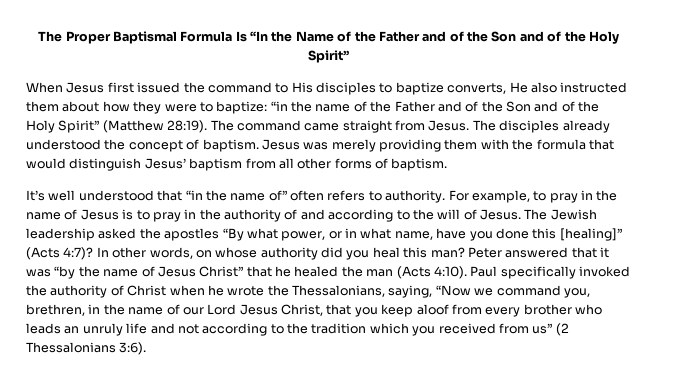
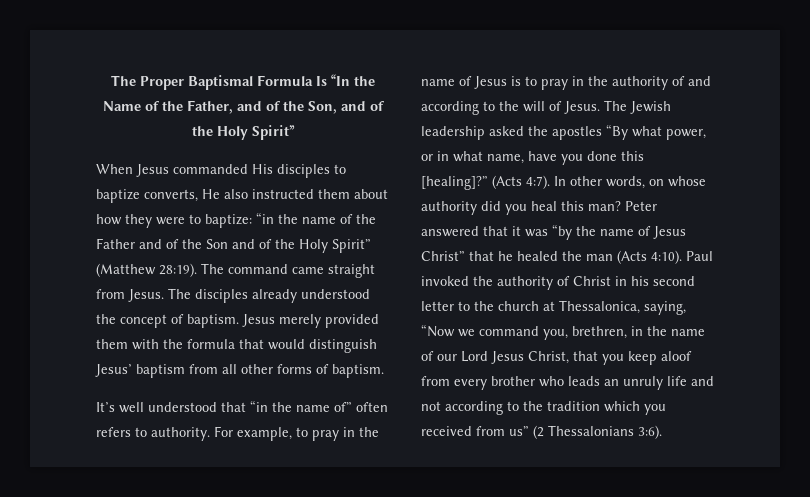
- The Proper Baptismal Formula Is “In the Name of the Father and of the Son and of the Holy Spirit”
+ The Proper Baptismal Formula Is “In the Name of the Father, and of the Son, and of the Holy Spirit”
- When Jesus first issued the command to His disciples to baptize converts, He also instructed them about how they were to baptize: “in the name of the Father and of the Son and of the Holy Spirit” (Matthew 28:19).
+ When Jesus commanded His disciples to baptize converts, He also instructed them about how they were to baptize: “in the name of the Father and of the Son and of the Holy Spirit” (Matthew 28:19).
- Jesus was merely providing them with the formula that would distinguish Jesus’ baptism from all other forms of baptism.
+ Jesus merely provided them with the formula that would distinguish Jesus’ baptism from all other forms of baptism.
- The Jewish leadership asked the apostles “By what power, or in what name, have you done this [healing]” (Acts 4:7)?
+ The Jewish leadership asked the apostles “By what power, or in what name, have you done this [healing]?” (Acts 4:7).
- Paul specifically invoked the authority of Christ when he wrote the Thessalonians, saying, “Now we command you, brethren, in the name of our Lord Jesus Christ, that you keep aloof from every brother who leads an unruly life and not according to the tradition which you received from us” (2 Thessalonians 3:6).
+ Paul invoked the authority of Christ in his second letter to the church at Thessalonica, saying, “Now we command you, brethren, in the name of our Lord Jesus Christ, that you keep aloof from every brother who leads an unruly life and not according to the tradition which you received from us” (2 Thessalonians 3:6).

